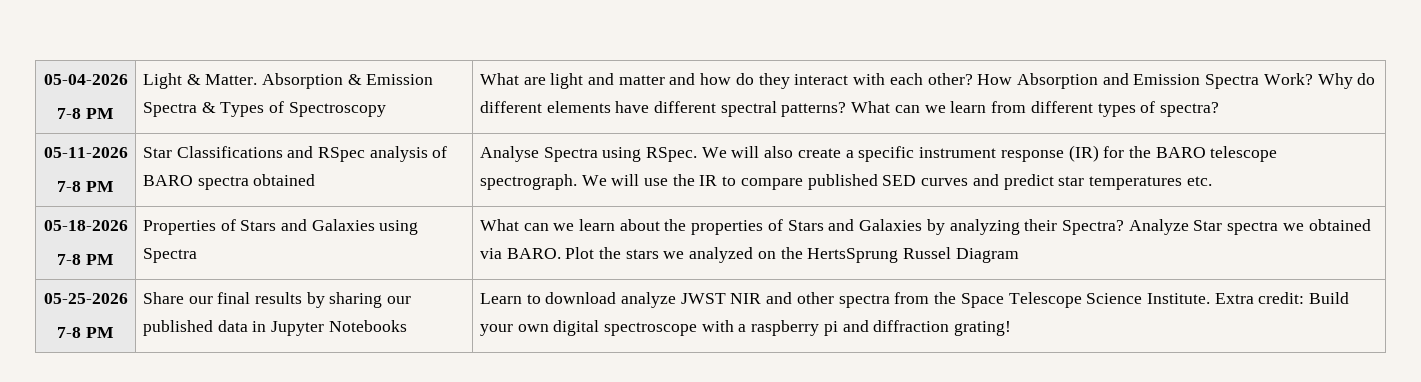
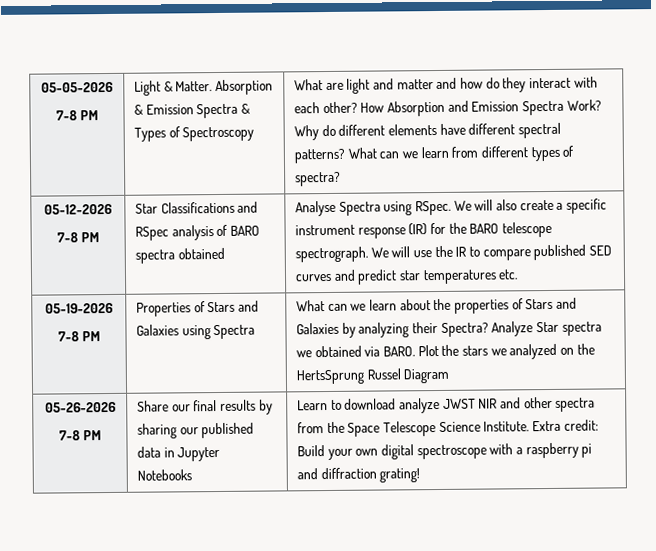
- 05-04-2026
+ 05-05-2026
- 05-11-2026
+ 05-12-2026
- 05-18-2026
+ 05-19-2026
- 05-25-2026
+ 05-26-2026

